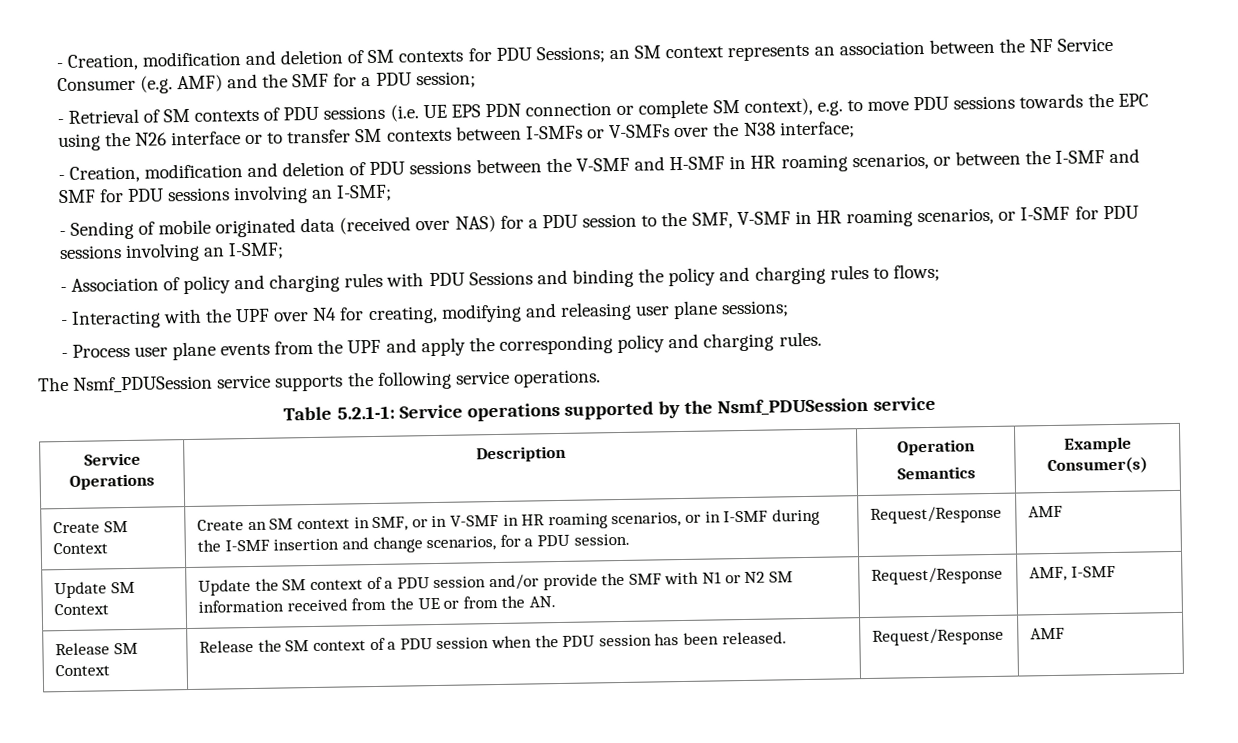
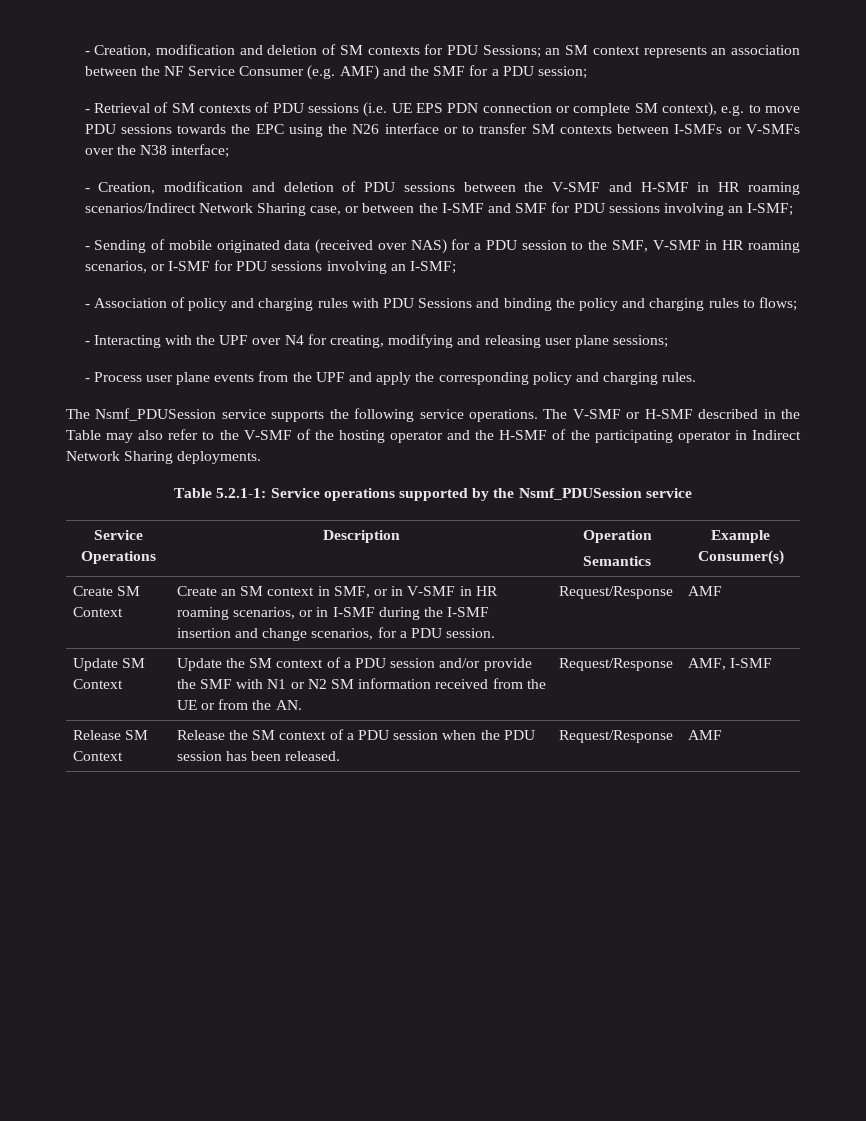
- - Creation, modification and deletion of PDU sessions between the V-SMF and H-SMF in HR roaming scenarios, or between the I-SMF and SMF for PDU sessions involving an I-SMF;
+ - Creation, modification and deletion of PDU sessions between the V-SMF and H-SMF in HR roaming scenarios/Indirect Network Sharing case, or between the I-SMF and SMF for PDU sessions involving an I-SMF;
+ The V-SMF or H-SMF described in the Table may also refer to the V-SMF of the hosting operator and the H-SMF of the participating operator in Indirect Network Sharing deployments.

